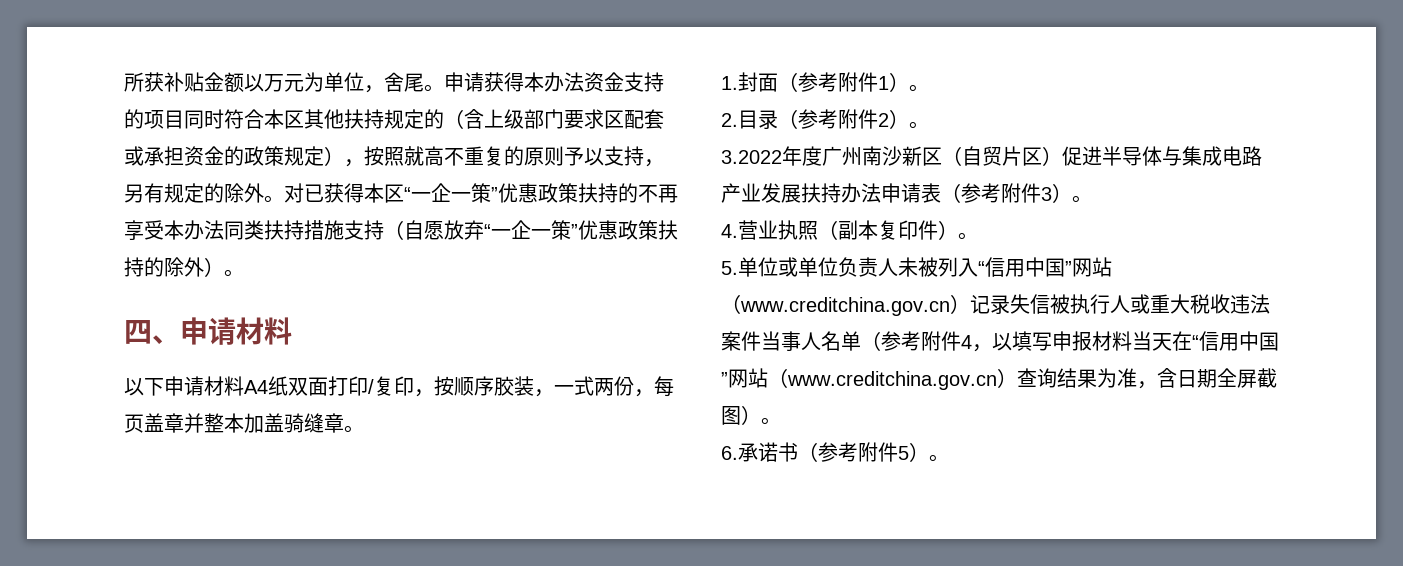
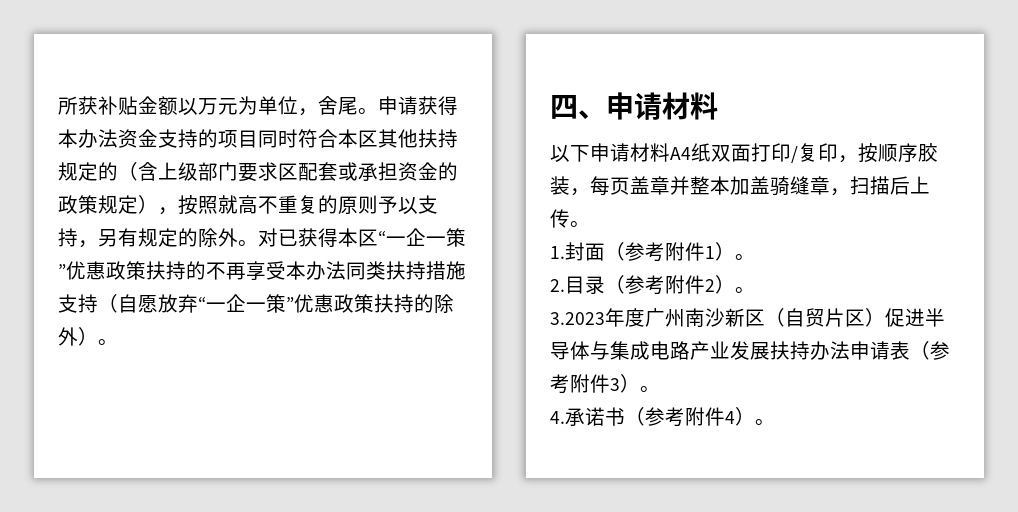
- 以下申请材料A4纸双面打印/复印，按顺序胶装，一式两份，每页盖章并整本加盖骑缝章。
+ 以下申请材料A4纸双面打印/复印，按顺序胶装，每页盖章并整本加盖骑缝章，扫描后上传。
- 3.2022年度广州南沙新区（自贸片区）促进半导体与集成电路产业发展扶持办法申请表（参考附件3）。
+ 3.2023年度广州南沙新区（自贸片区）促进半导体与集成电路产业发展扶持办法申请表（参考附件3）。
- 4.营业执照（副本复印件）。
- 5.单位或单位负责人未被列入“信用中国”网站（www.creditchina.gov.cn）记录失信被执行人或重大税收违法案件当事人名单（参考附件4，以填写申报材料当天在“信用中国”网站（www.creditchina.gov.cn）查询结果为准，含日期全屏截图）。
- 6.承诺书（参考附件5）。
+ 4.承诺书（参考附件4）。

